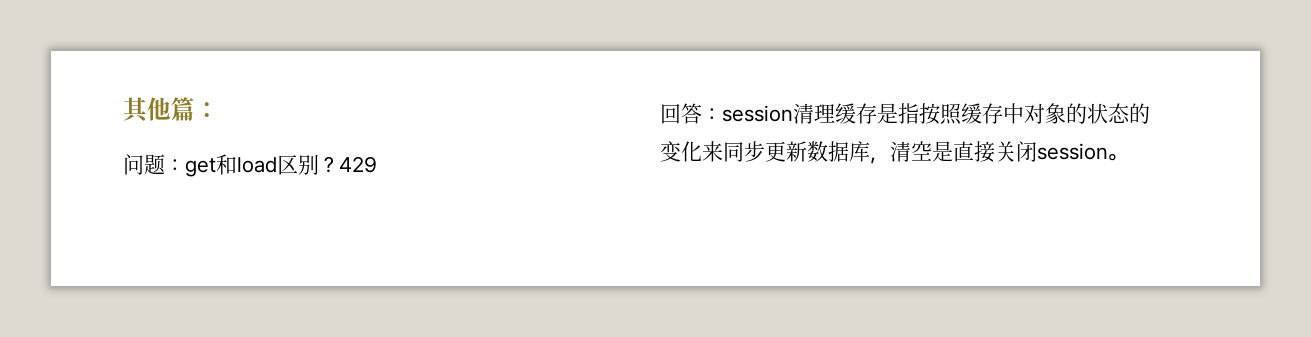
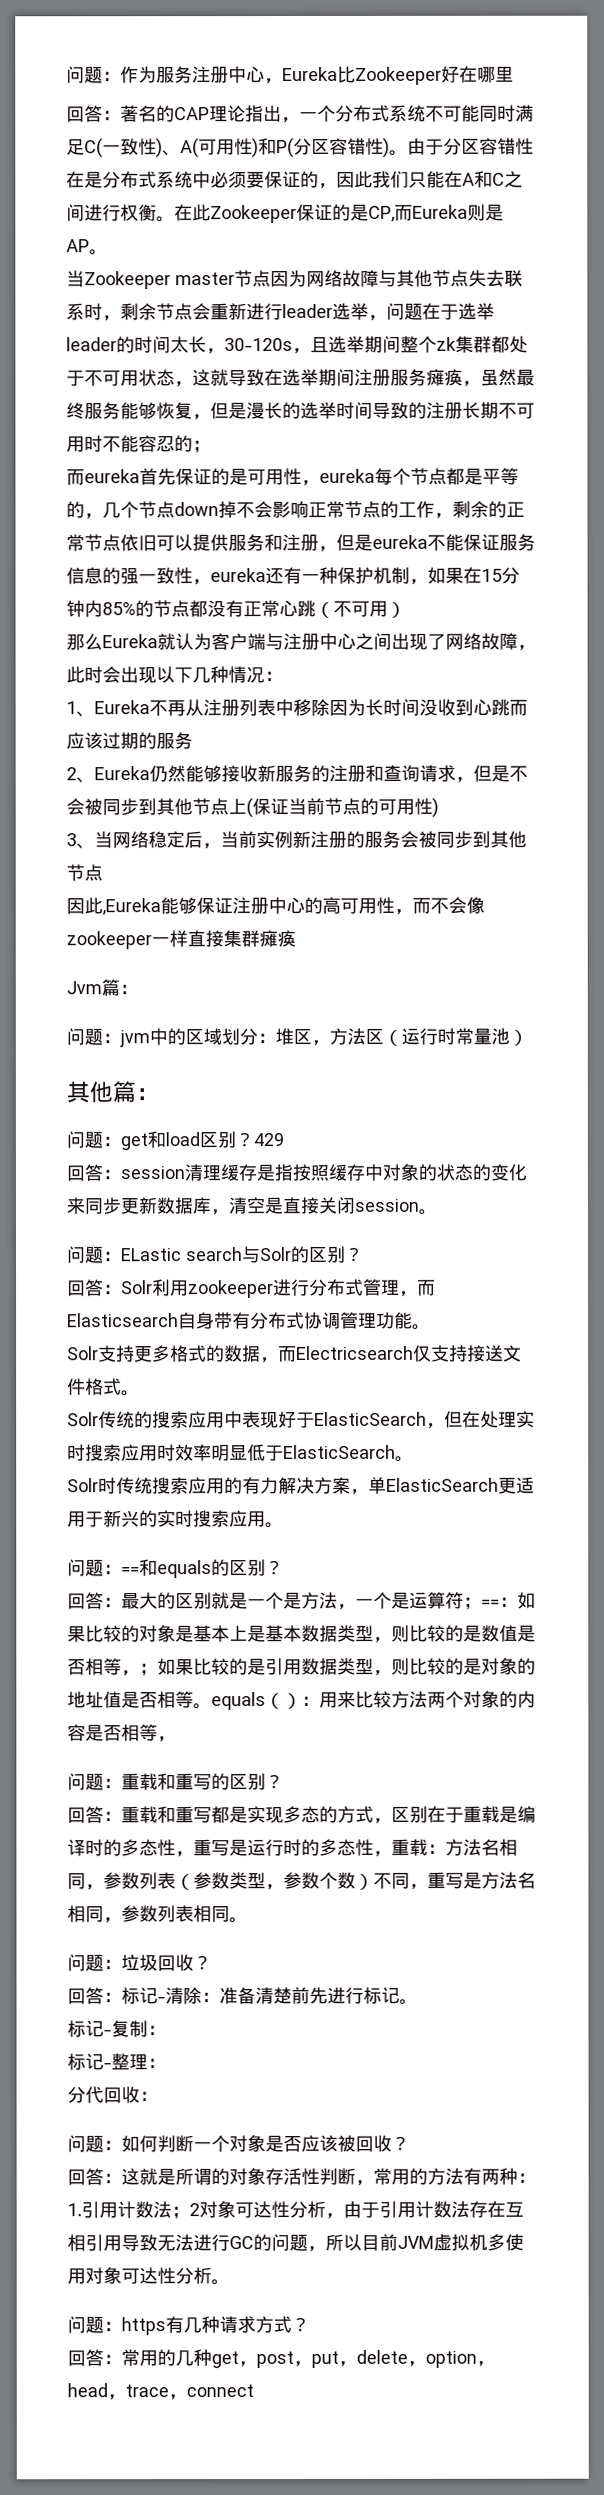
+ 问题：作为服务注册中心，Eureka比Zookeeper好在哪里
+ 回答：著名的CAP理论指出，一个分布式系统不可能同时满足C(一致性)、A(可用性)和P(分区容错性)。由于分区容错性在是分布式系统中必须要保证的，因此我们只能在A和C之间进行权衡。在此Zookeeper保证的是CP,而Eureka则是AP。
+ 当Zookeeper master节点因为网络故障与其他节点失去联系时，剩余节点会重新进行leader选举，问题在于选举leader的时间太长，30-120s，且选举期间整个zk集群都处于不可用状态，这就导致在选举期间注册服务瘫痪，虽然最终服务能够恢复，但是漫长的选举时间导致的注册长期不可用时不能容忍的；
+ 而eureka首先保证的是可用性，eureka每个节点都是平等的，几个节点down掉不会影响正常节点的工作，剩余的正常节点依旧可以提供服务和注册，但是eureka不能保证服务信息的强一致性，eureka还有一种保护机制，如果在15分钟内85%的节点都没有正常心跳（不可用）
+ 那么Eureka就认为客户端与注册中心之间出现了网络故障，此时会出现以下几种情况：
+ 1、Eureka不再从注册列表中移除因为长时间没收到心跳而应该过期的服务
+ 2、Eureka仍然能够接收新服务的注册和查询请求，但是不会被同步到其他节点上(保证当前节点的可用性)
+ 3、当网络稳定后，当前实例新注册的服务会被同步到其他节点
+ 因此,Eureka能够保证注册中心的高可用性，而不会像zookeeper一样直接集群瘫痪
+ Jvm篇：
+ 问题：jvm中的区域划分：堆区，方法区（运行时常量池）
+ 问题：ELastic search与Solr的区别？
+ 回答：Solr利用zookeeper进行分布式管理，而Elasticsearch自身带有分布式协调管理功能。
+ Solr支持更多格式的数据，而Electricsearch仅支持接送文件格式。
+ Solr传统的搜索应用中表现好于ElasticSearch，但在处理实时搜索应用时效率明显低于ElasticSearch。
+ Solr时传统搜索应用的有力解决方案，单ElasticSearch更适用于新兴的实时搜索应用。
+ 问题：==和equals的区别？
+ 回答：最大的区别就是一个是方法，一个是运算符；==：如果比较的对象是基本上是基本数据类型，则比较的是数值是否相等，；如果比较的是引用数据类型，则比较的是对象的地址值是否相等。equals（）：用来比较方法两个对象的内容是否相等，
+ 问题：重载和重写的区别？
+ 回答：重载和重写都是实现多态的方式，区别在于重载是编译时的多态性，重写是运行时的多态性，重载：方法名相同，参数列表（参数类型，参数个数）不同，重写是方法名相同，参数列表相同。
+ 问题：垃圾回收？
+ 回答：标记-清除：准备清楚前先进行标记。
+ 标记-复制：
+ 标记-整理：
+ 分代回收：
+ 问题：如何判断一个对象是否应该被回收？
+ 回答：这就是所谓的对象存活性判断，常用的方法有两种：1.引用计数法；2对象可达性分析，由于引用计数法存在互相引用导致无法进行GC的问题，所以目前JVM虚拟机多使用对象可达性分析。
+ 问题：https有几种请求方式？
+ 回答：常用的几种get，post，put，delete，option，head，trace，connect

